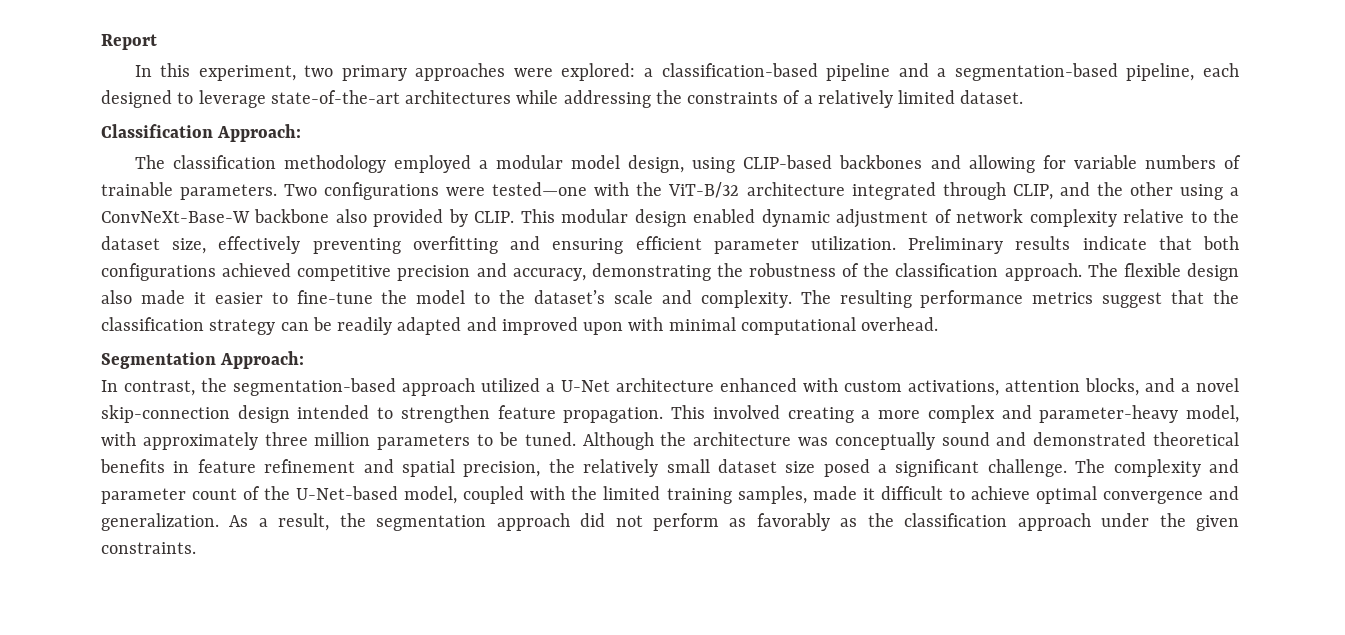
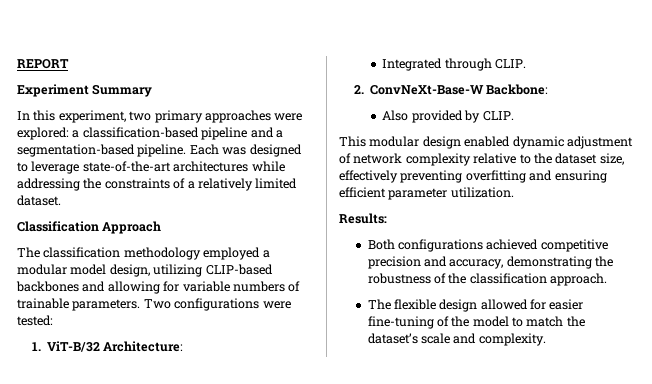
- Report
+ REPORT
+ Experiment Summary
- In this experiment, two primary approaches were explored: a classification-based pipeline and a segmentation-based pipeline, each designed to leverage state-of-the-art architectures while addressing the constraints of a relatively limited dataset.
+ In this experiment, two primary approaches were explored: a classification-based pipeline and a segmentation-based pipeline. Each was designed to leverage state-of-the-art architectures while addressing the constraints of a relatively limited dataset.
- Classification Approach:
+ Classification Approach
- The classification methodology employed a modular model design, using CLIP-based backbones and allowing for variable numbers of trainable parameters.
+ The classification methodology employed a modular model design, utilizing CLIP-based backbones and allowing for variable numbers of trainable parameters.
- Two configurations were tested—one with the ViT-B/32 architecture integrated through CLIP, and the other using a ConvNeXt-Base-W backbone also provided by CLIP. This modular design enabled dynamic adjustment of network complexity relative to the dataset size, effectively preventing overfitting and ensuring efficient parameter utilization. Preliminary results indicate that both configurations achieved competitive precision and accuracy, demonstrating the robustness of the classification approach. The flexible design also made it easier to fine-tune the model to the dataset’s scale and complexity. The resulting performance metrics suggest that the classification strategy can be readily adapted and improved upon with minimal computational overhead.
- Segmentation Approach:
- In contrast, the segmentation-based approach utilized a U-Net architecture enhanced with custom activations, attention blocks, and a novel skip-connection design intended to strengthen feature propagation. This involved creating a more complex and parameter-heavy model, with approximately three million parameters to be tuned. Although the architecture was conceptually sound and demonstrated theoretical benefits in feature refinement and spatial precision, the relatively small dataset size posed a significant challenge. The complexity and parameter count of the U-Net-based model, coupled with the limited training samples, made it difficult to achieve optimal convergence and generalization. As a result, the segmentation approach did not perform as favorably as the classification approach under the given constraints.
+ Two configurations were tested:
+ 1. ViT-B/32 Architecture:
+ Integrated through CLIP.
+ 2. ConvNeXt-Base-W Backbone:
+ Also provided by CLIP.
+ This modular design enabled dynamic adjustment of network complexity relative to the dataset size, effectively preventing overfitting and ensuring efficient parameter utilization.
+ Results:
+ Both configurations achieved competitive precision and accuracy, demonstrating the robustness of the classification approach.
+ The flexible design allowed for easier fine-tuning of the model to match the dataset’s scale and complexity.

